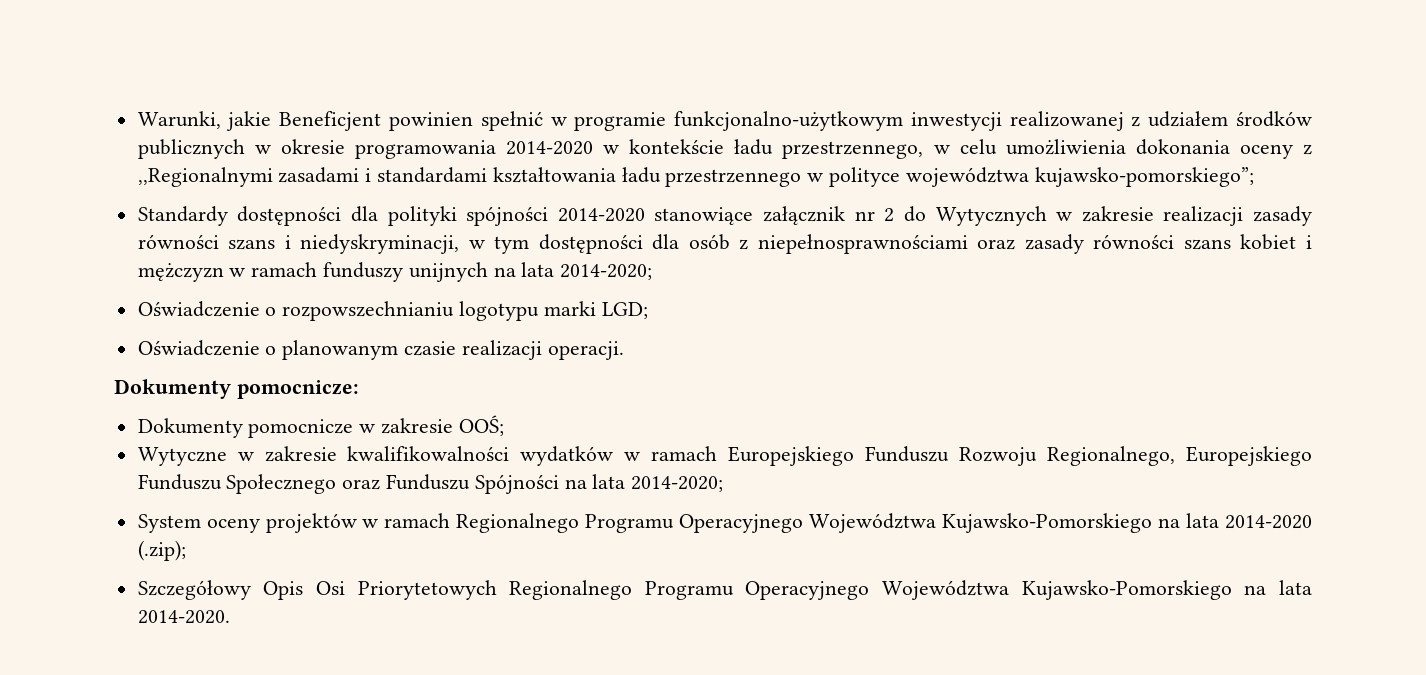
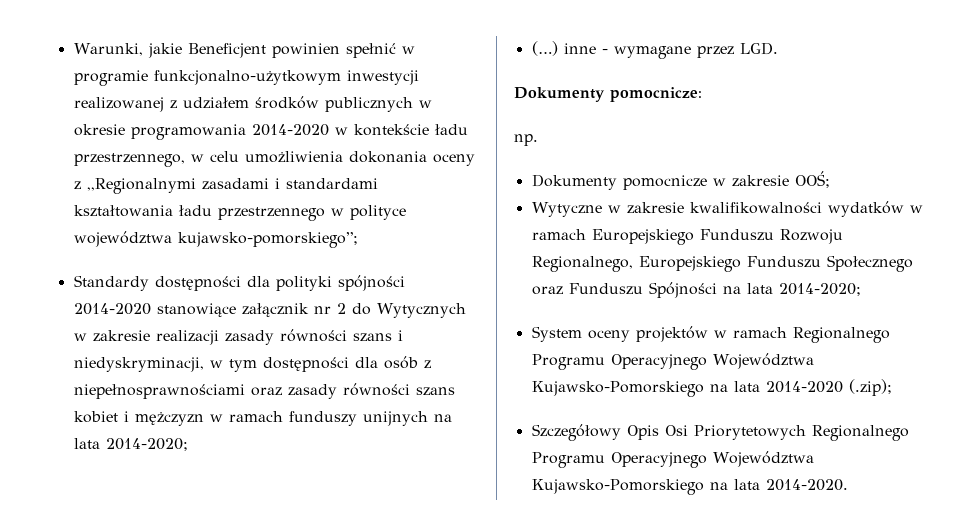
- Oświadczenie o rozpowszechnianiu logotypu marki LGD;
- Oświadczenie o planowanym czasie realizacji operacji.
+ (…) inne - wymagane przez LGD.
+ np.

